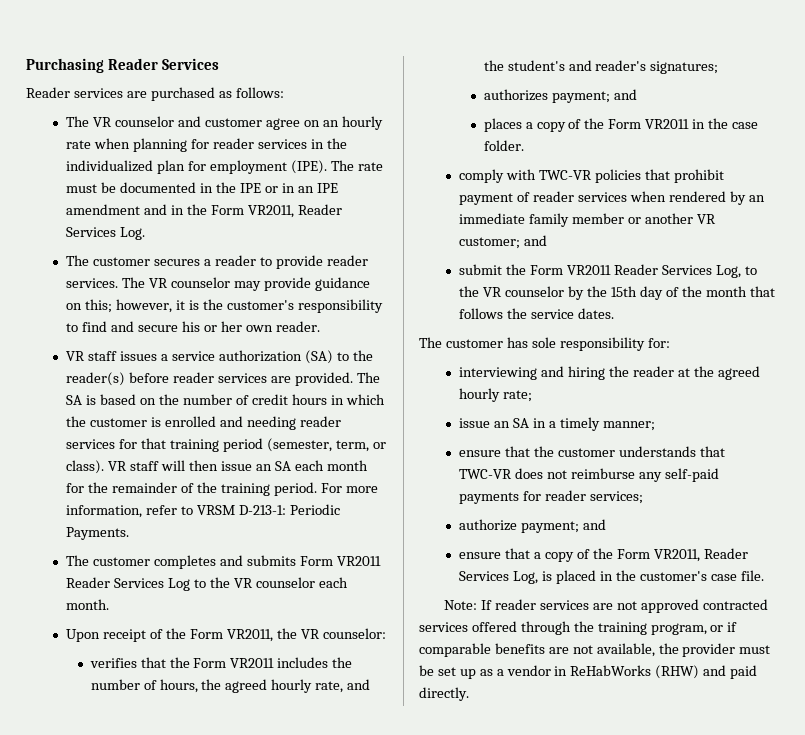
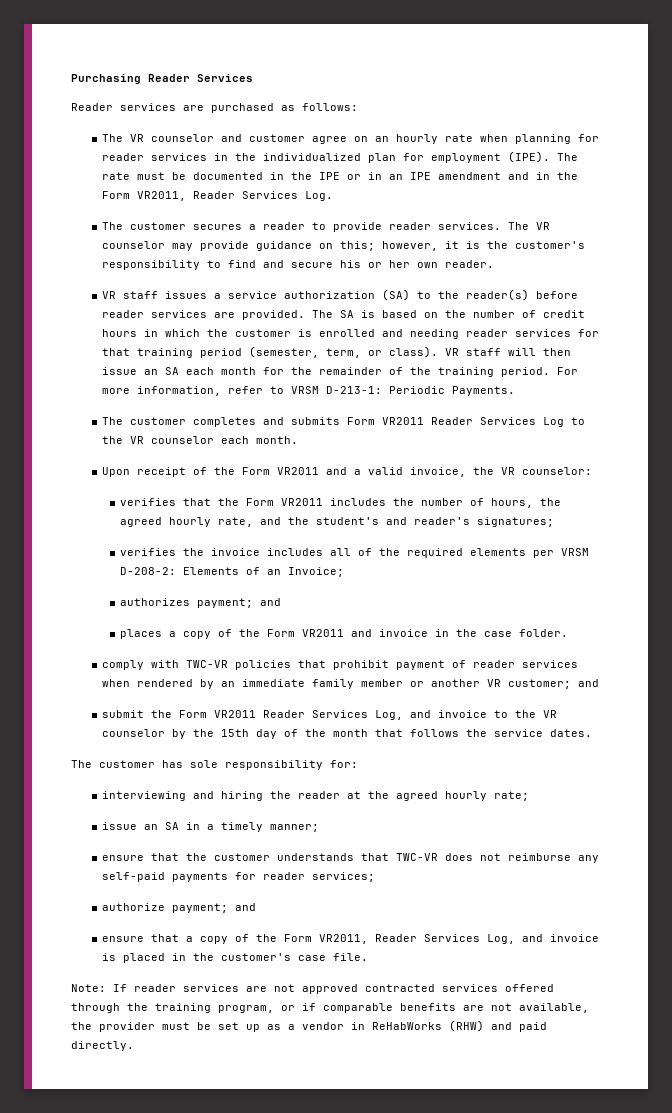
- Upon receipt of the Form VR2011, the VR counselor:
+ Upon receipt of the Form VR2011 and a valid invoice, the VR counselor:
+ verifies the invoice includes all of the required elements per VRSM D-208-2: Elements of an Invoice;
- places a copy of the Form VR2011 in the case folder.
+ places a copy of the Form VR2011 and invoice in the case folder.
- submit the Form VR2011 Reader Services Log, to the VR counselor by the 15th day of the month that follows the service dates.
+ submit the Form VR2011 Reader Services Log, and invoice to the VR counselor by the 15th day of the month that follows the service dates.
- ensure that a copy of the Form VR2011, Reader Services Log, is placed in the customer's case file.
+ ensure that a copy of the Form VR2011, Reader Services Log, and invoice is placed in the customer's case file.

